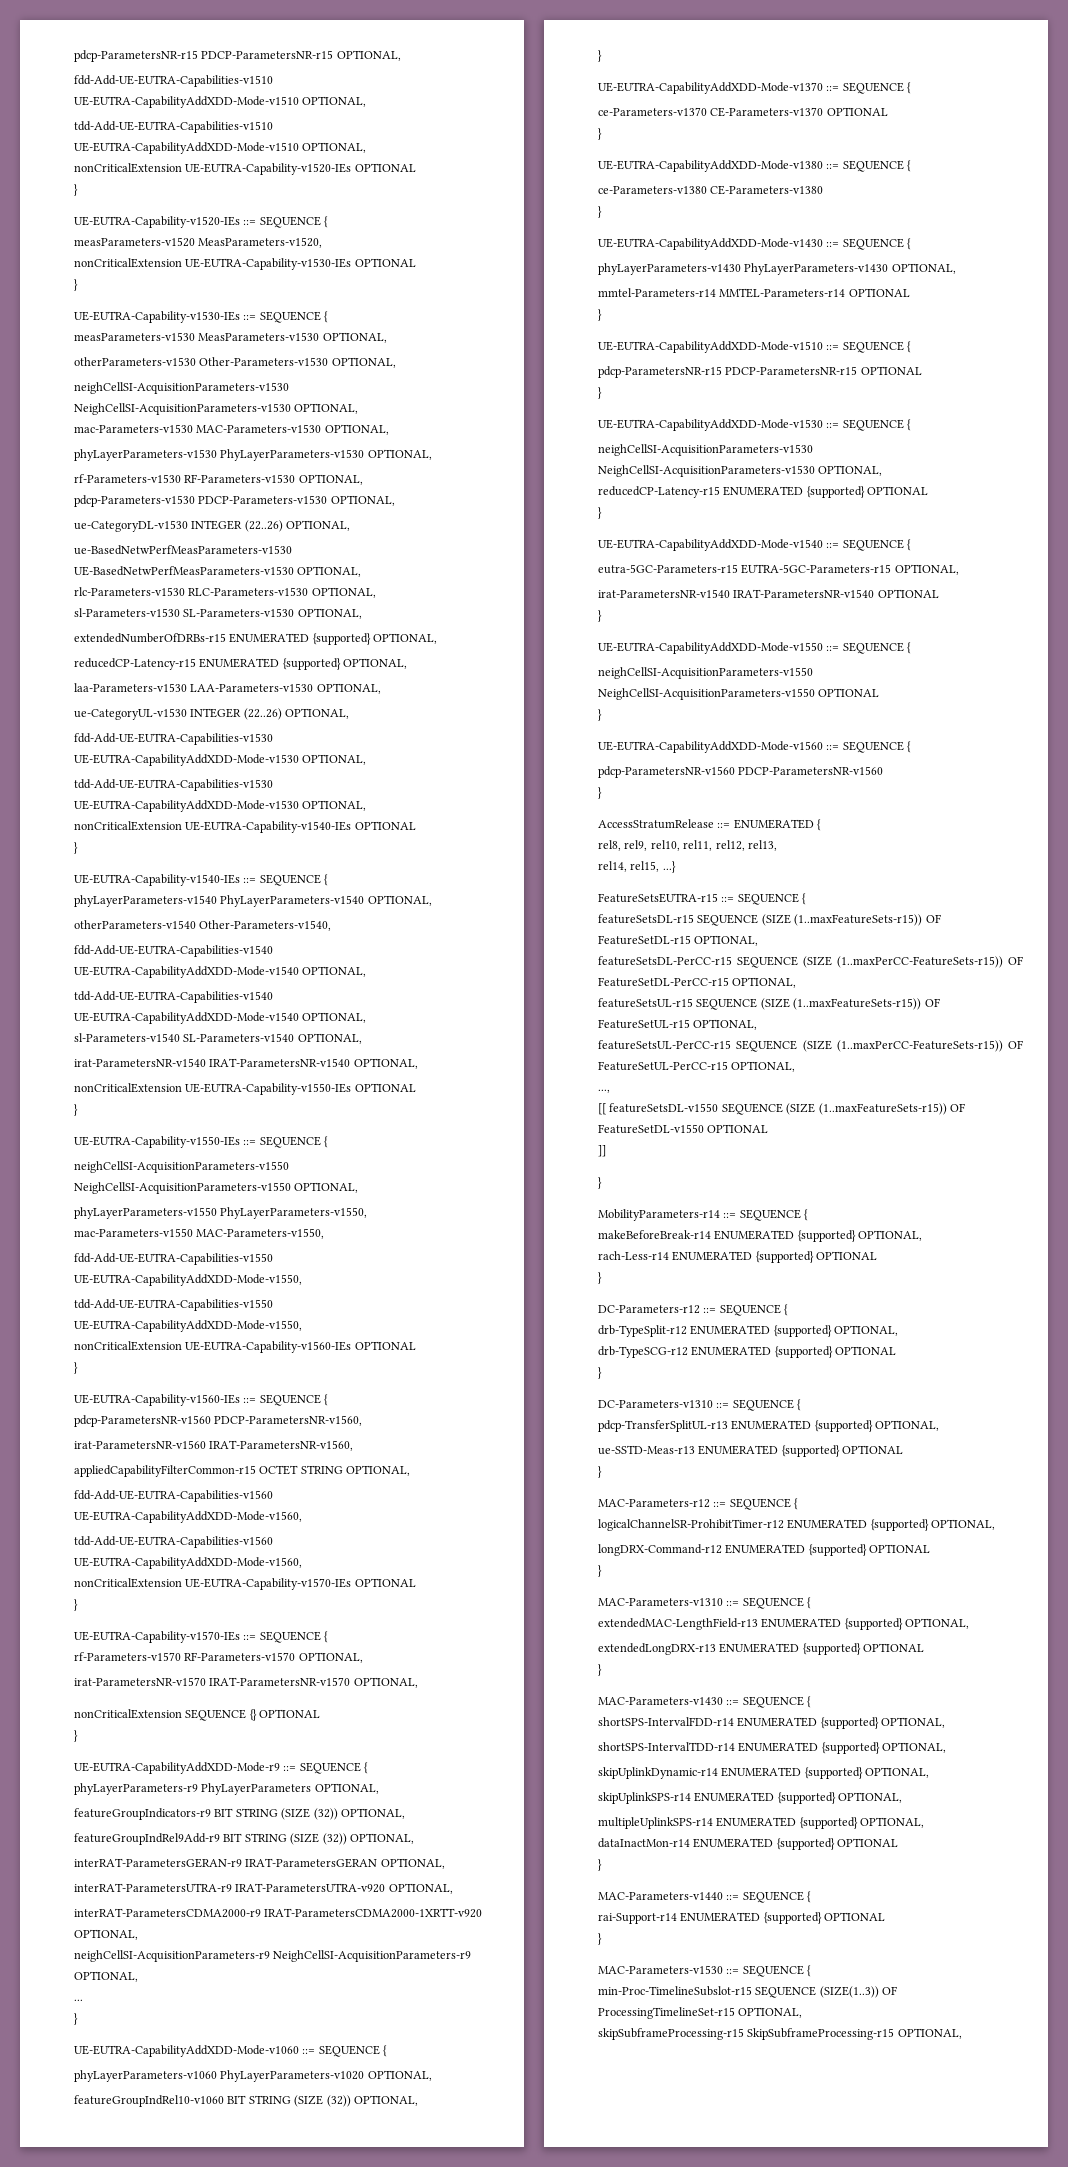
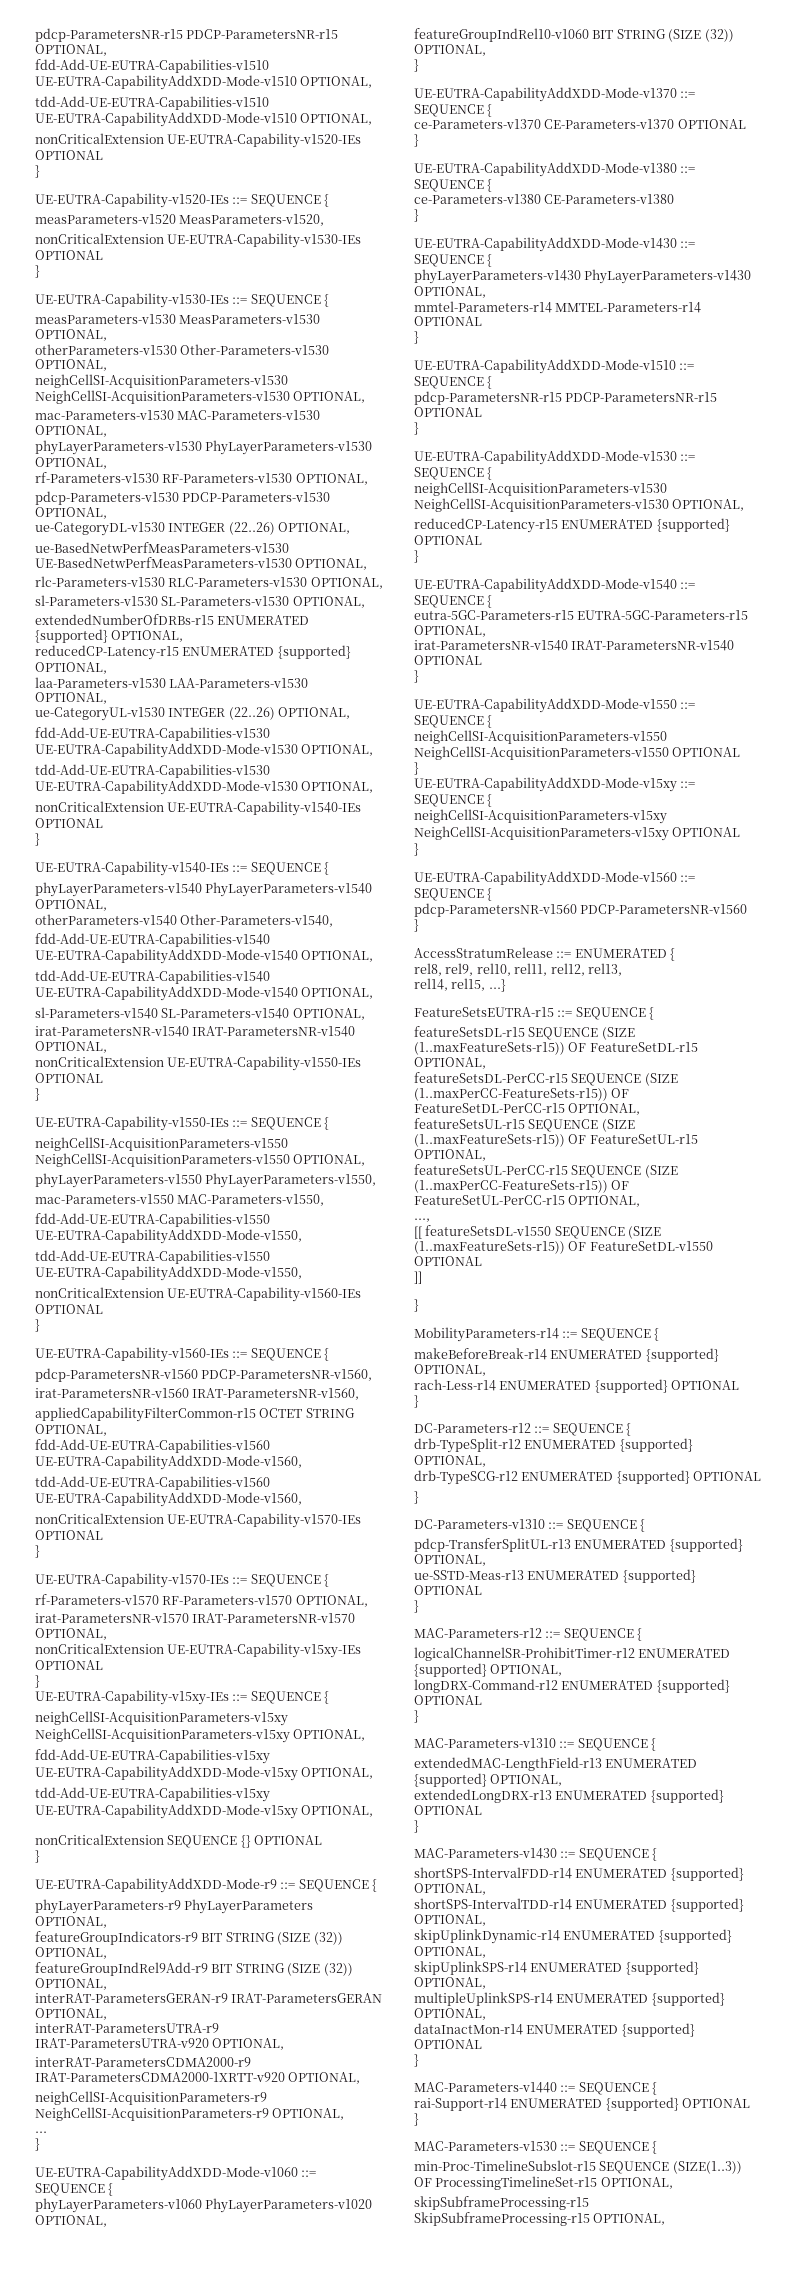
+ nonCriticalExtension UE-EUTRA-Capability-v15xy-IEs OPTIONAL
+ }
+ UE-EUTRA-Capability-v15xy-IEs ::= SEQUENCE {
+ neighCellSI-AcquisitionParameters-v15xy NeighCellSI-AcquisitionParameters-v15xy OPTIONAL,
+ fdd-Add-UE-EUTRA-Capabilities-v15xy UE-EUTRA-CapabilityAddXDD-Mode-v15xy OPTIONAL,
+ tdd-Add-UE-EUTRA-Capabilities-v15xy UE-EUTRA-CapabilityAddXDD-Mode-v15xy OPTIONAL,
+ UE-EUTRA-CapabilityAddXDD-Mode-v15xy ::= SEQUENCE {
+ neighCellSI-AcquisitionParameters-v15xy NeighCellSI-AcquisitionParameters-v15xy OPTIONAL
+ }

